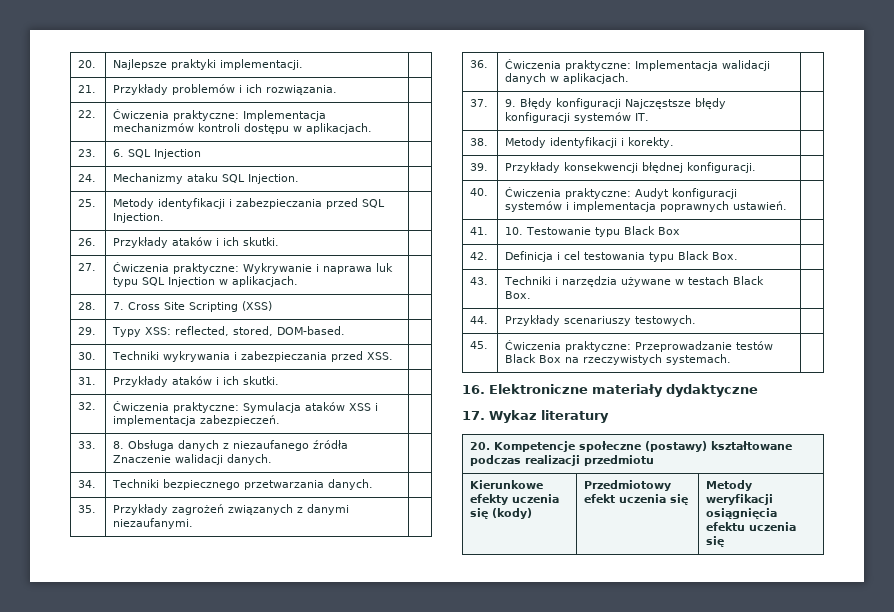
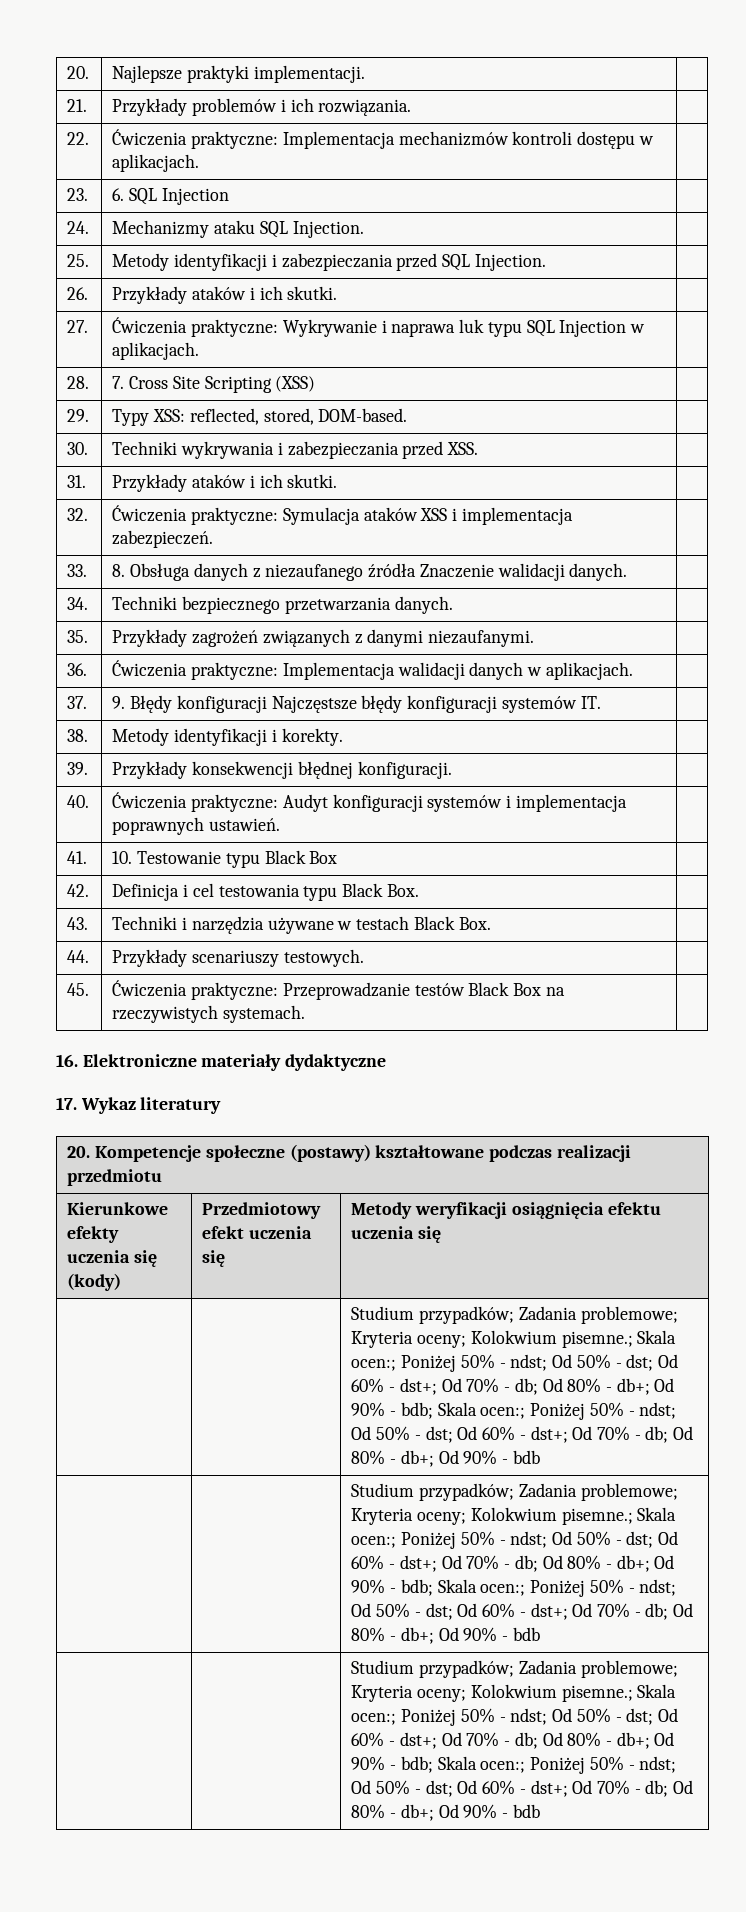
  Kierunkowe efekty uczenia się (kody) | Przedmiotowy efekt uczenia się | Metody weryfikacji osiągnięcia efektu uczenia się
+ | | Studium przypadków; Zadania problemowe; Kryteria oceny; Kolokwium pisemne.; Skala ocen:; Poniżej 50% - ndst; Od 50% - dst; Od 60% - dst+; Od 70% - db; Od 80% - db+; Od 90% - bdb; Skala ocen:; Poniżej 50% - ndst; Od 50% - dst; Od 60% - dst+; Od 70% - db; Od 80% - db+; Od 90% - bdb
+ | | Studium przypadków; Zadania problemowe; Kryteria oceny; Kolokwium pisemne.; Skala ocen:; Poniżej 50% - ndst; Od 50% - dst; Od 60% - dst+; Od 70% - db; Od 80% - db+; Od 90% - bdb; Skala ocen:; Poniżej 50% - ndst; Od 50% - dst; Od 60% - dst+; Od 70% - db; Od 80% - db+; Od 90% - bdb
+ | | Studium przypadków; Zadania problemowe; Kryteria oceny; Kolokwium pisemne.; Skala ocen:; Poniżej 50% - ndst; Od 50% - dst; Od 60% - dst+; Od 70% - db; Od 80% - db+; Od 90% - bdb; Skala ocen:; Poniżej 50% - ndst; Od 50% - dst; Od 60% - dst+; Od 70% - db; Od 80% - db+; Od 90% - bdb

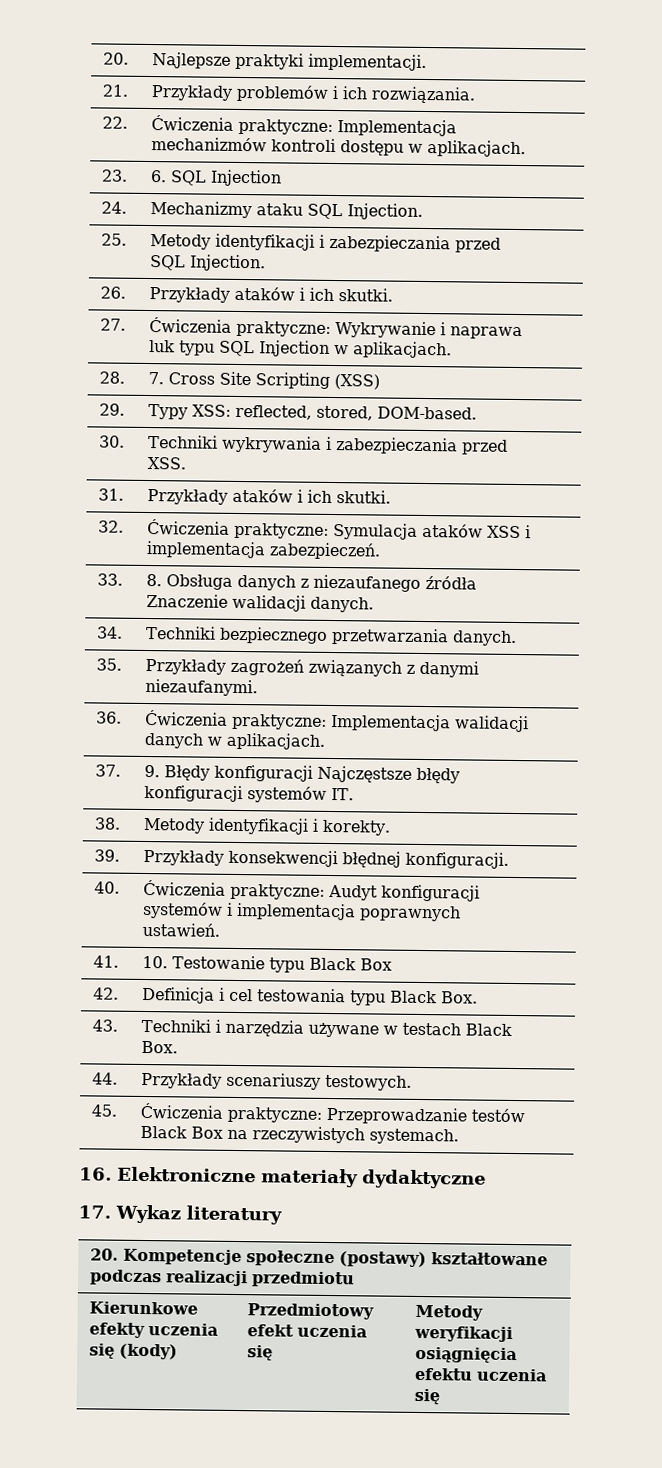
  Kierunkowe efekty uczenia się (kody) | Przedmiotowy efekt uczenia się | Metody weryfikacji osiągnięcia efektu uczenia się
- | | Studium przypadków; Zadania problemowe; Kryteria oceny; Kolokwium pisemne.; Skala ocen:; Poniżej 50% - ndst; Od 50% - dst; Od 60% - dst+; Od 70% - db; Od 80% - db+; Od 90% - bdb; Skala ocen:; Poniżej 50% - ndst; Od 50% - dst; Od 60% - dst+; Od 70% - db; Od 80% - db+; Od 90% - bdb
- | | Studium przypadków; Zadania problemowe; Kryteria oceny; Kolokwium pisemne.; Skala ocen:; Poniżej 50% - ndst; Od 50% - dst; Od 60% - dst+; Od 70% - db; Od 80% - db+; Od 90% - bdb; Skala ocen:; Poniżej 50% - ndst; Od 50% - dst; Od 60% - dst+; Od 70% - db; Od 80% - db+; Od 90% - bdb
- | | Studium przypadków; Zadania problemowe; Kryteria oceny; Kolokwium pisemne.; Skala ocen:; Poniżej 50% - ndst; Od 50% - dst; Od 60% - dst+; Od 70% - db; Od 80% - db+; Od 90% - bdb; Skala ocen:; Poniżej 50% - ndst; Od 50% - dst; Od 60% - dst+; Od 70% - db; Od 80% - db+; Od 90% - bdb

